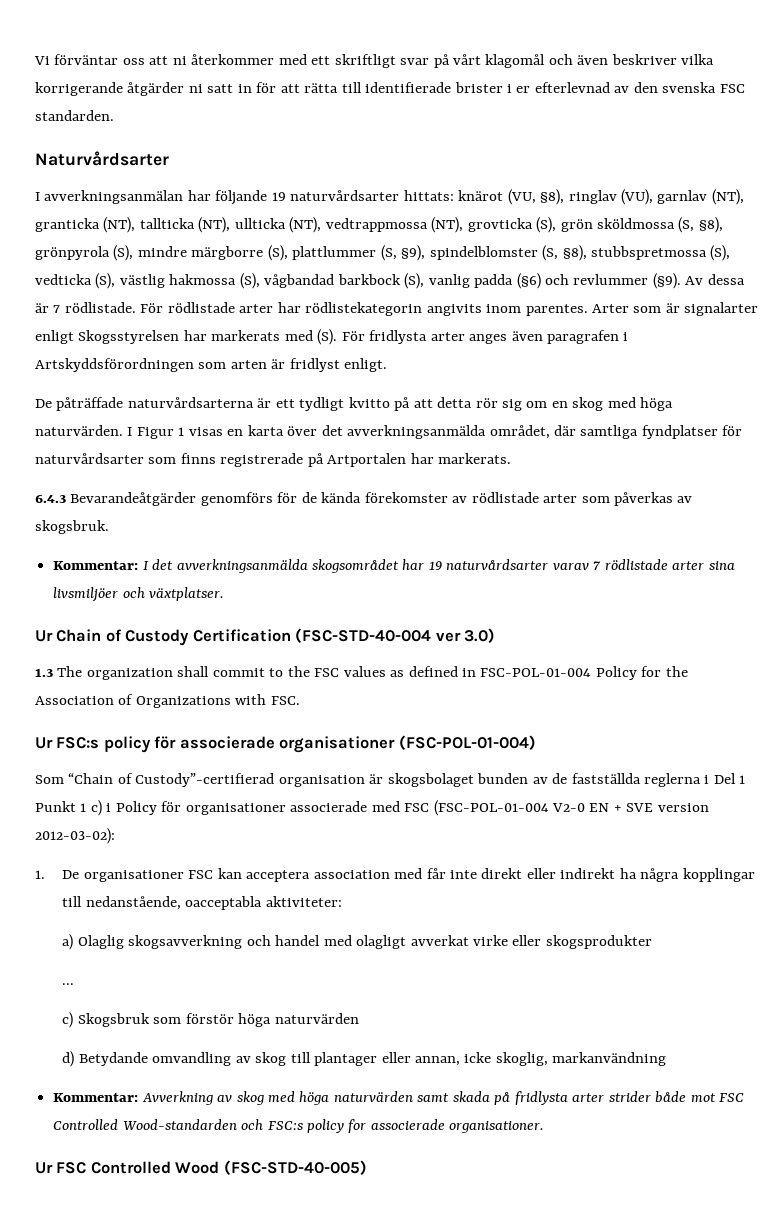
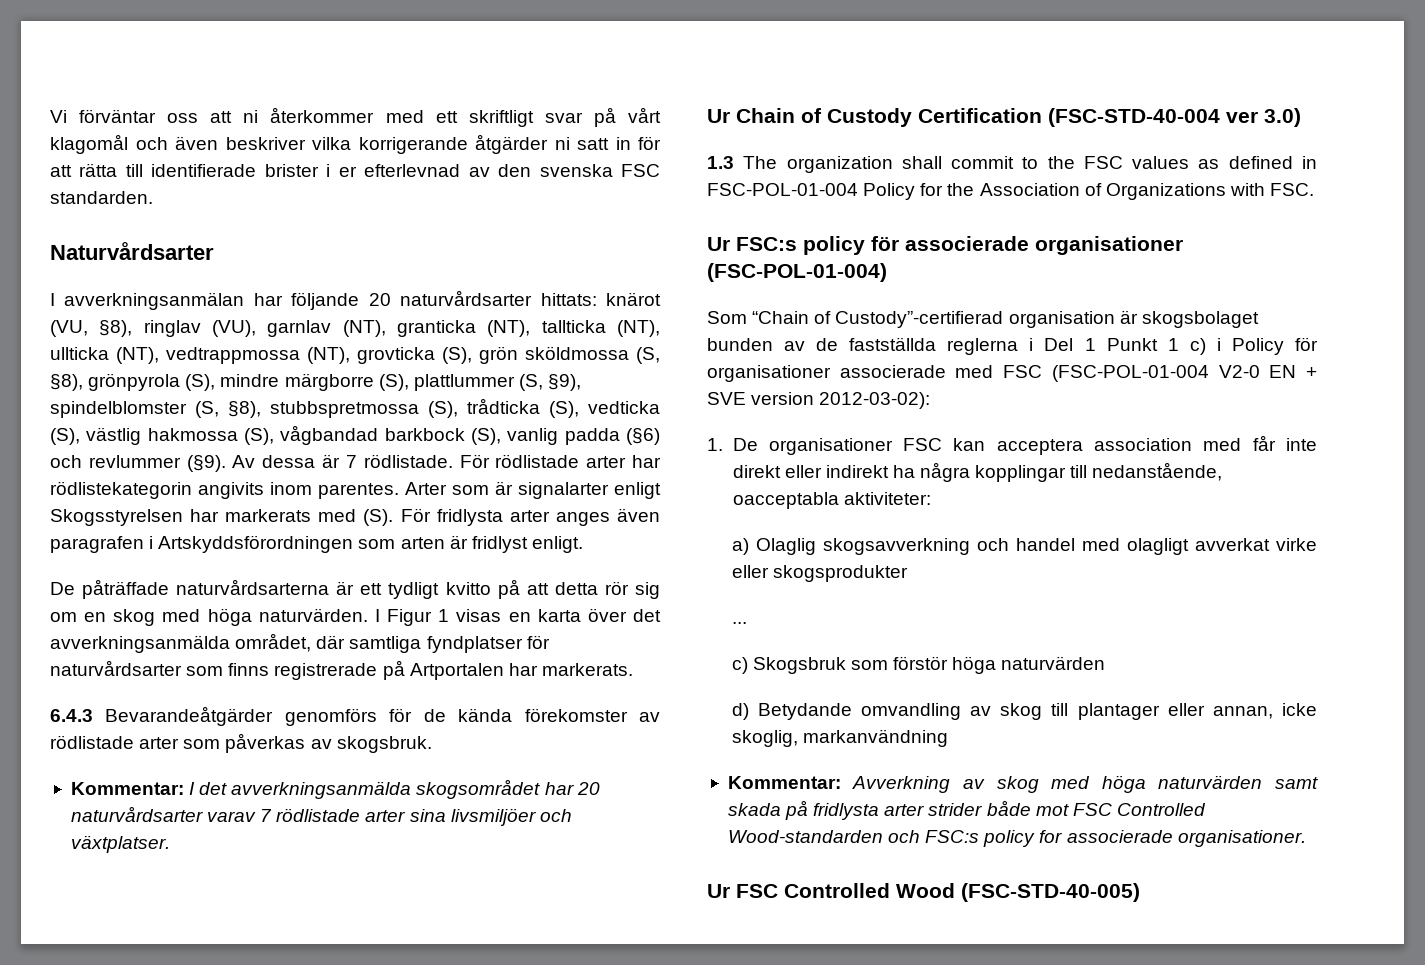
- I avverkningsanmälan har följande 19 naturvårdsarter hittats: knärot (VU, §8), ringlav (VU), garnlav (NT), granticka (NT), tallticka (NT), ullticka (NT), vedtrappmossa (NT), grovticka (S), grön sköldmossa (S, §8), grönpyrola (S), mindre märgborre (S), plattlummer (S, §9), spindelblomster (S, §8), stubbspretmossa (S), vedticka (S), västlig hakmossa (S), vågbandad barkbock (S), vanlig padda (§6) och revlummer (§9).
+ I avverkningsanmälan har följande 20 naturvårdsarter hittats: knärot (VU, §8), ringlav (VU), garnlav (NT), granticka (NT), tallticka (NT), ullticka (NT), vedtrappmossa (NT), grovticka (S), grön sköldmossa (S, §8), grönpyrola (S), mindre märgborre (S), plattlummer (S, §9), spindelblomster (S, §8), stubbspretmossa (S), trådticka (S), vedticka (S), västlig hakmossa (S), vågbandad barkbock (S), vanlig padda (§6) och revlummer (§9).
- Kommentar: I det avverkningsanmälda skogsområdet har 19 naturvårdsarter varav 7 rödlistade arter sina livsmiljöer och växtplatser.
+ Kommentar: I det avverkningsanmälda skogsområdet har 20 naturvårdsarter varav 7 rödlistade arter sina livsmiljöer och växtplatser.

